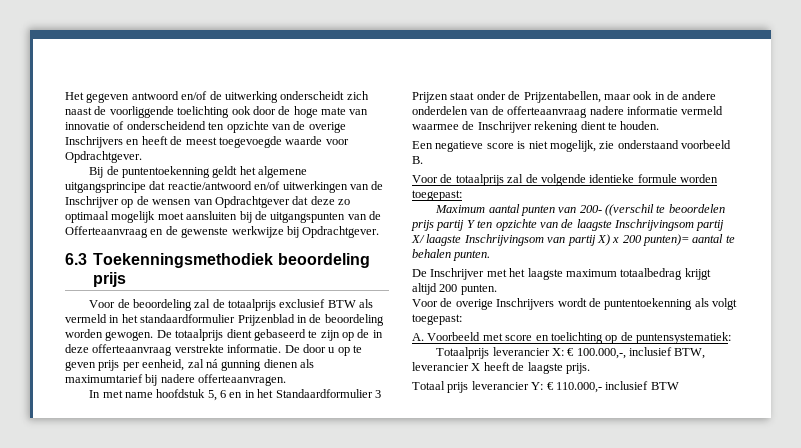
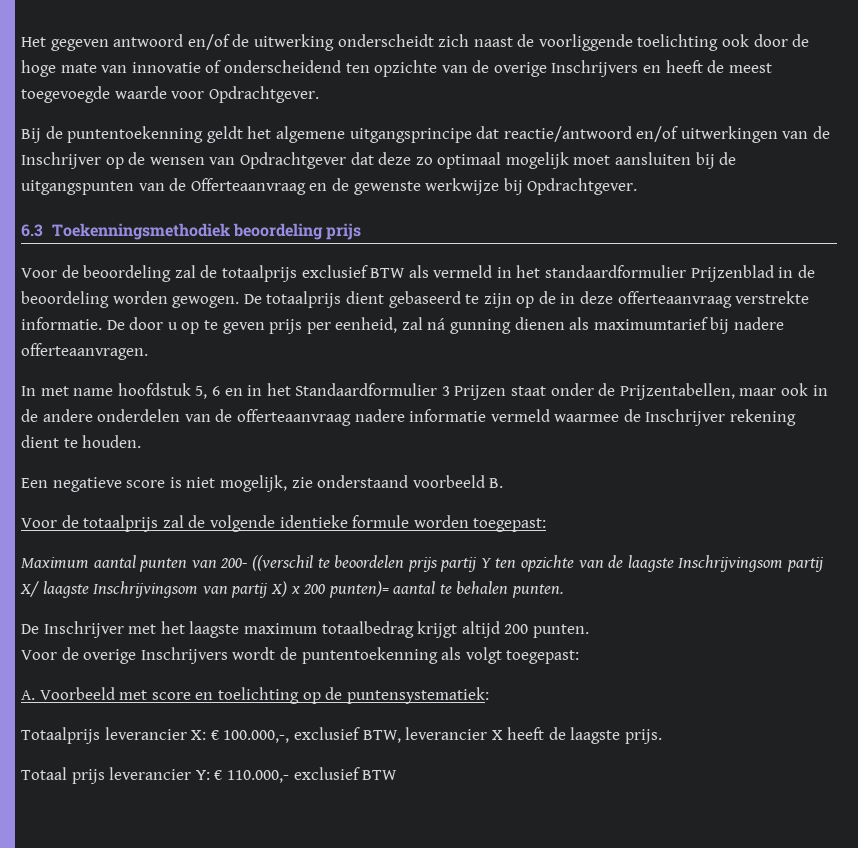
- Totaalprijs leverancier X: € 100.000,-, inclusief BTW, leverancier X heeft de laagste prijs.
+ Totaalprijs leverancier X: € 100.000,-, exclusief BTW, leverancier X heeft de laagste prijs.
- Totaal prijs leverancier Y: € 110.000,- inclusief BTW
+ Totaal prijs leverancier Y: € 110.000,- exclusief BTW

